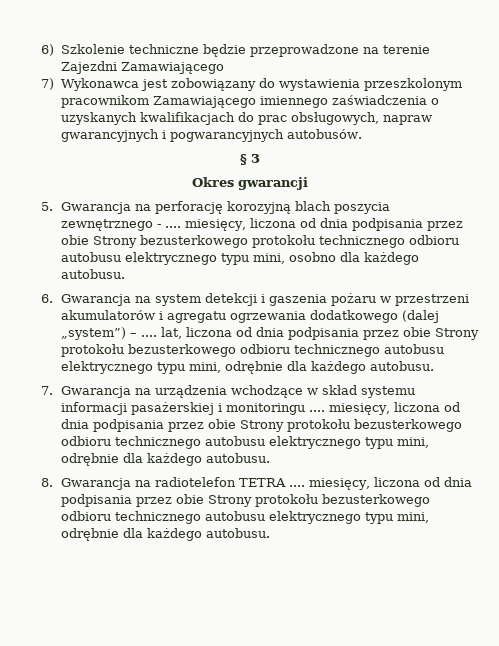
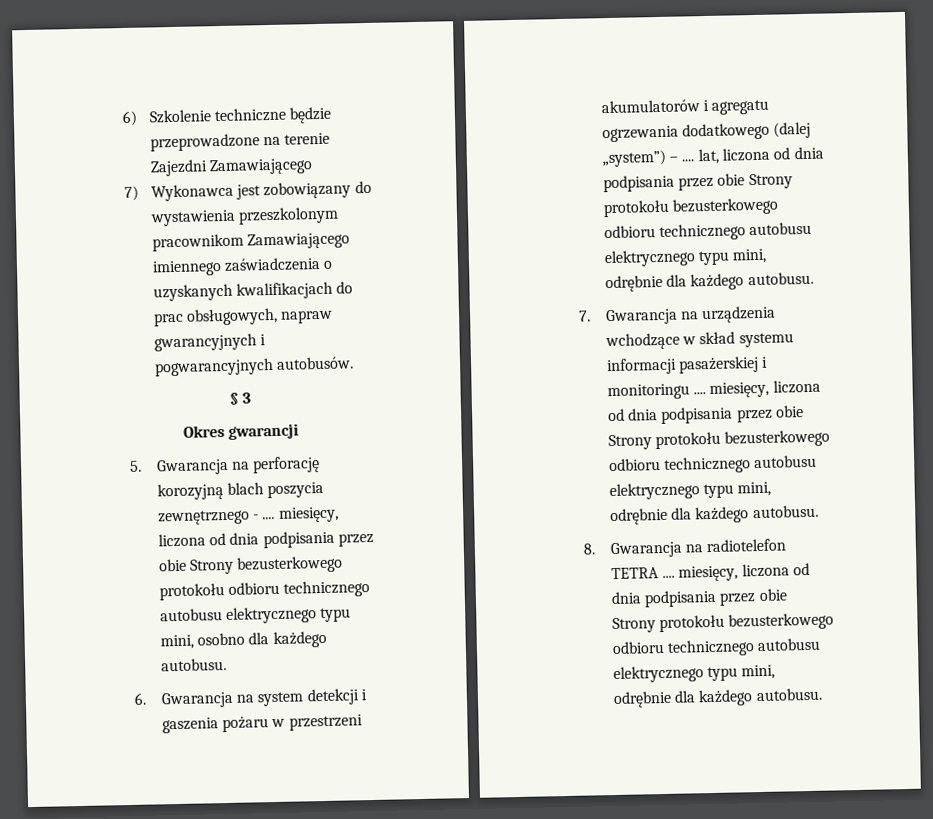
- 5. Gwarancja na perforację korozyjną blach poszycia zewnętrznego - .... miesięcy, liczona od dnia podpisania przez obie Strony bezusterkowego protokołu technicznego odbioru autobusu elektrycznego typu mini, osobno dla każdego autobusu.
+ 5. Gwarancja na perforację korozyjną blach poszycia zewnętrznego - .... miesięcy, liczona od dnia podpisania przez obie Strony bezusterkowego protokołu odbioru technicznego autobusu elektrycznego typu mini, osobno dla każdego autobusu.

